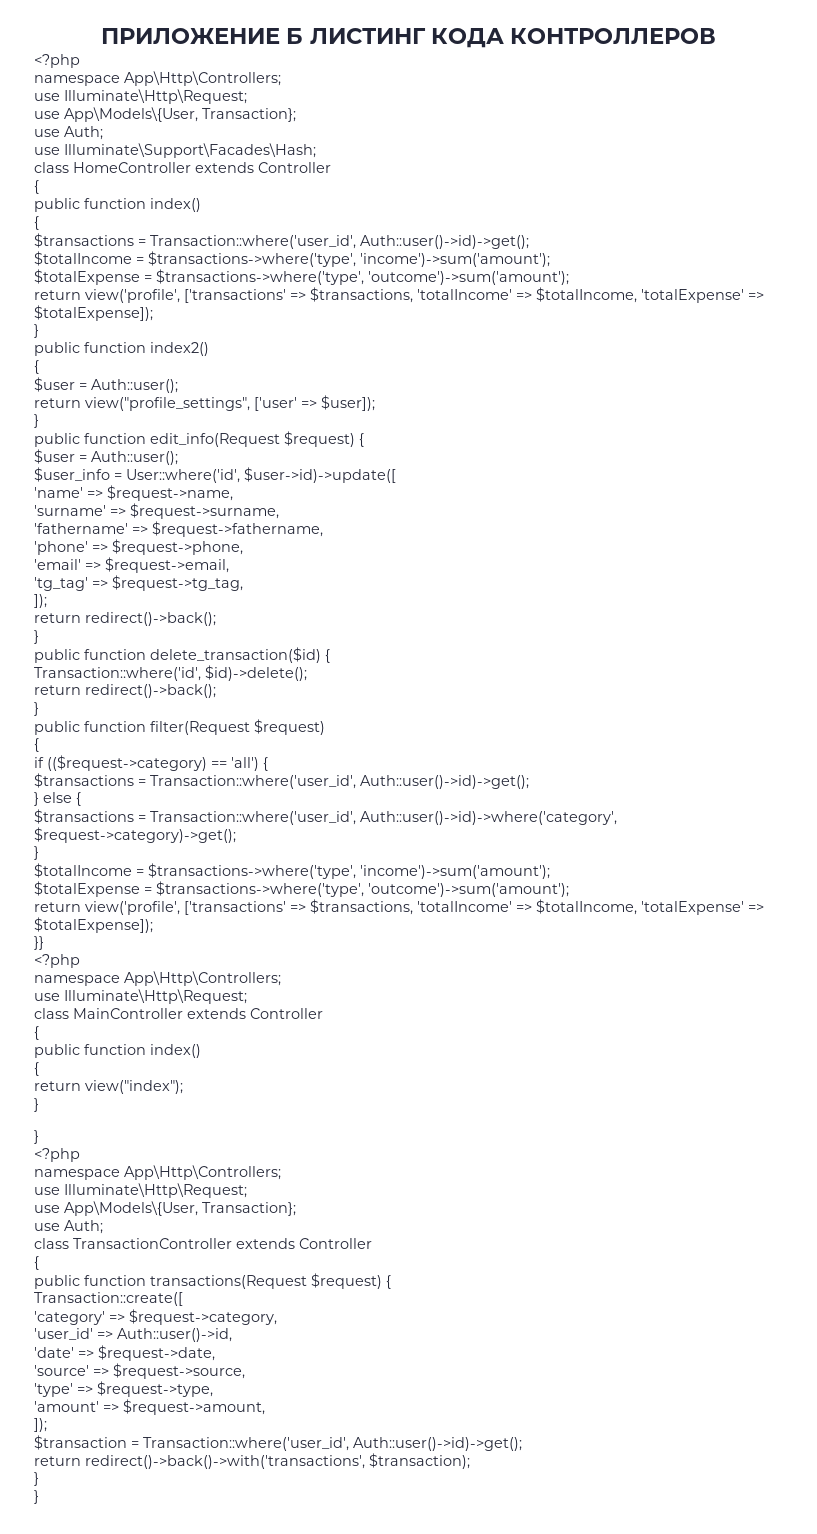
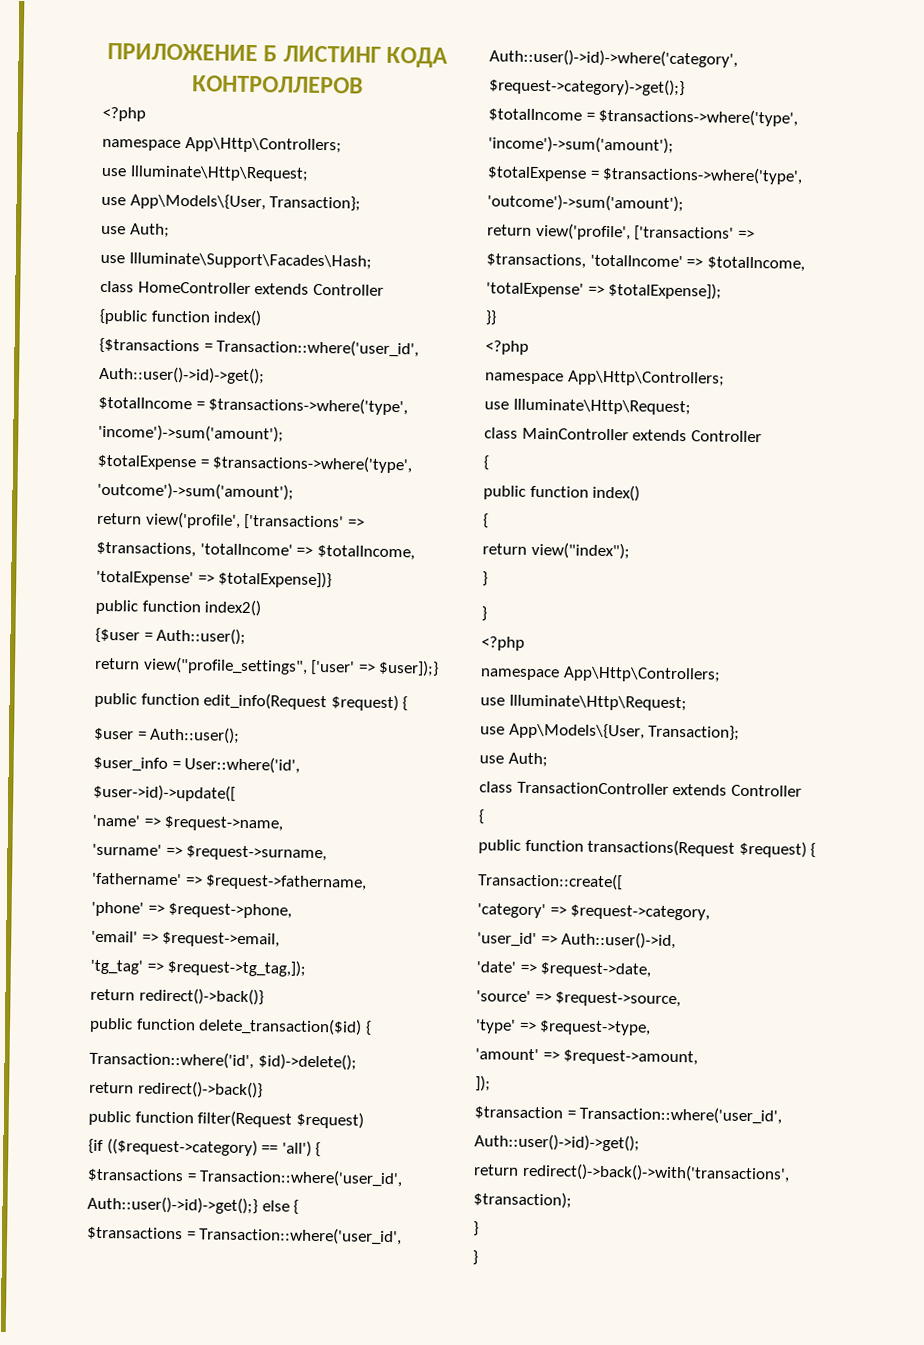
  class HomeController extends Controller
- {
- public function index()
- {
- $transactions = Transaction::where('user_id', Auth::user()->id)->get();
+ {public function index()
+ {$transactions = Transaction::where('user_id', Auth::user()->id)->get();
  $totalIncome = $transactions->where('type', 'income')->sum('amount');
  $totalExpense = $transactions->where('type', 'outcome')->sum('amount');
- return view('profile', ['transactions' => $transactions, 'totalIncome' => $totalIncome, 'totalExpense' => $totalExpense]);
- }
+ return view('profile', ['transactions' => $transactions, 'totalIncome' => $totalIncome, 'totalExpense' => $totalExpense])}
  public function index2()
- {
- $user = Auth::user();
+ {$user = Auth::user();
- return view("profile_settings", ['user' => $user]);
- }
+ return view("profile_settings", ['user' => $user]);}
- 'tg_tag' => $request->tg_tag,
- ]);
- return redirect()->back();
- }
+ 'tg_tag' => $request->tg_tag,]);
+ return redirect()->back()}
  Transaction::where('id', $id)->delete();
- return redirect()->back();
- }
+ return redirect()->back()}
  public function filter(Request $request)
- {
- if (($request->category) == 'all') {
- $transactions = Transaction::where('user_id', Auth::user()->id)->get();
- } else {
+ {if (($request->category) == 'all') {
+ $transactions = Transaction::where('user_id', Auth::user()->id)->get();} else {
- $transactions = Transaction::where('user_id', Auth::user()->id)->where('category', $request->category)->get();
- }
+ $transactions = Transaction::where('user_id', Auth::user()->id)->where('category', $request->category)->get();}

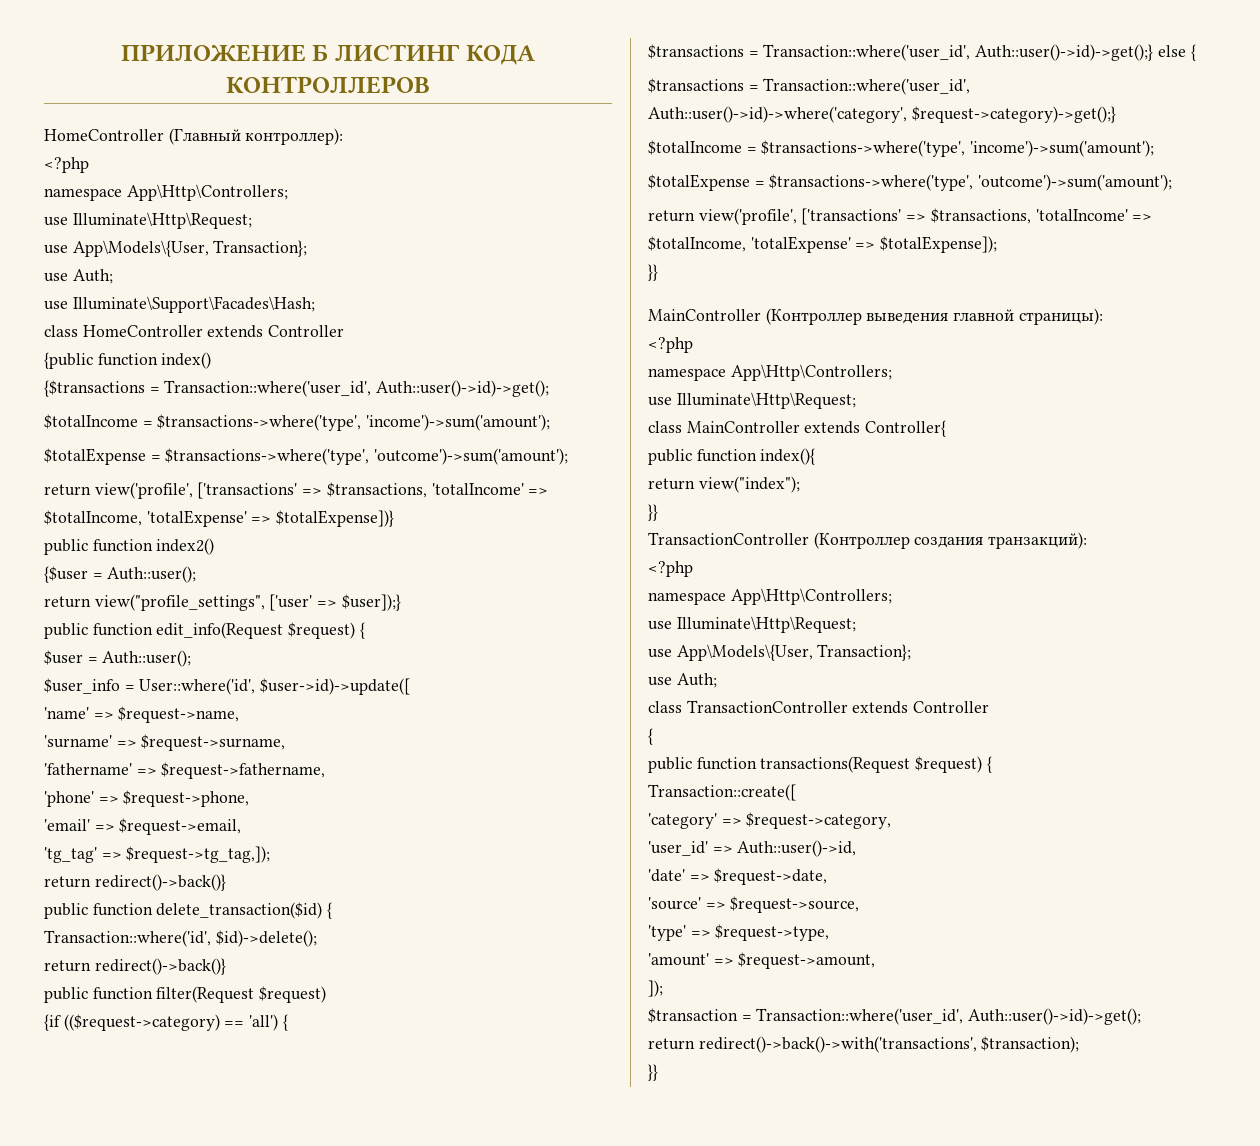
+ HomeController (Главный контроллер):
+ MainController (Контроллер выведения главной страницы):
- class MainController extends Controller
- {
- public function index()
- {
+ class MainController extends Controller{
+ public function index(){
  return view("index");
- }
- }
+ }}
+ TransactionController (Контроллер создания транзакций):
  return redirect()->back()->with('transactions', $transaction);
- }
- }
+ }}

